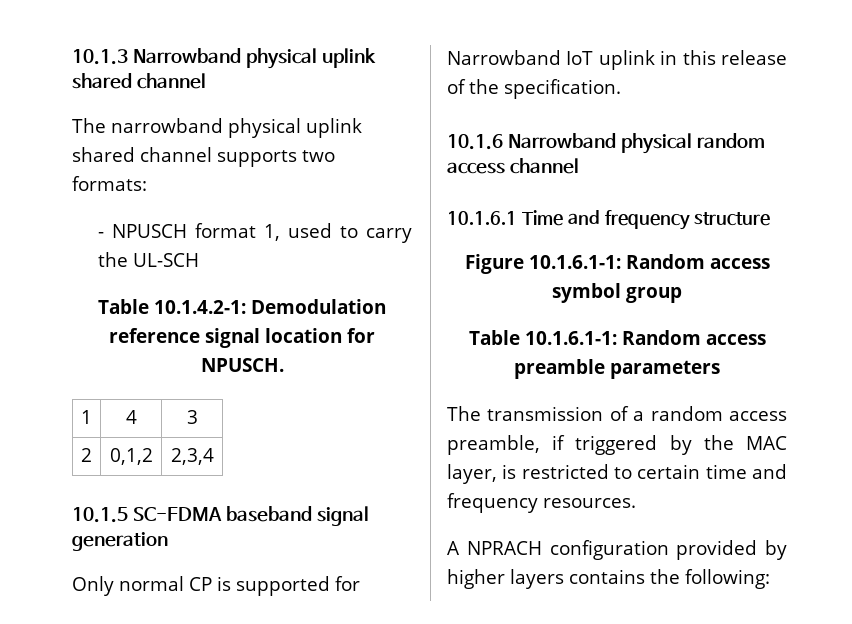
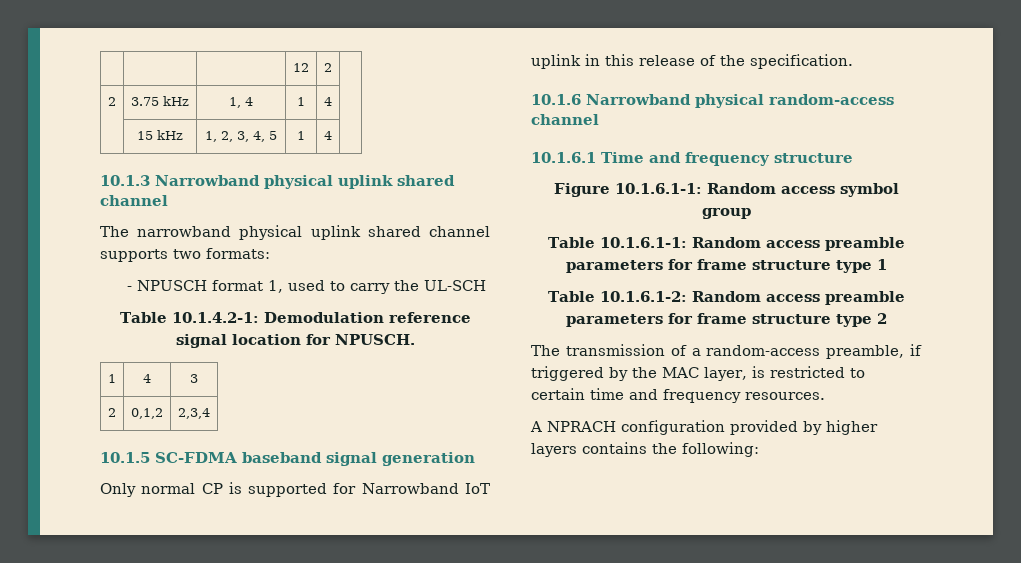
+ | | | 12 | 2 |
+ 2 | 3.75 kHz | 1, 4 | 1 | 4 |
+ | 15 kHz | 1, 2, 3, 4, 5 | 1 | 4 |
- 10.1.6 Narrowband physical random access channel
+ 10.1.6 Narrowband physical random-access channel
- Table 10.1.6.1-1: Random access preamble parameters
+ Table 10.1.6.1-1: Random access preamble parameters for frame structure type 1
+ Table 10.1.6.1-2: Random access preamble parameters for frame structure type 2
- The transmission of a random access preamble, if triggered by the MAC layer, is restricted to certain time and frequency resources.
+ The transmission of a random-access preamble, if triggered by the MAC layer, is restricted to certain time and frequency resources.

